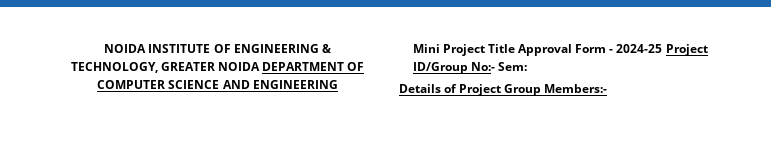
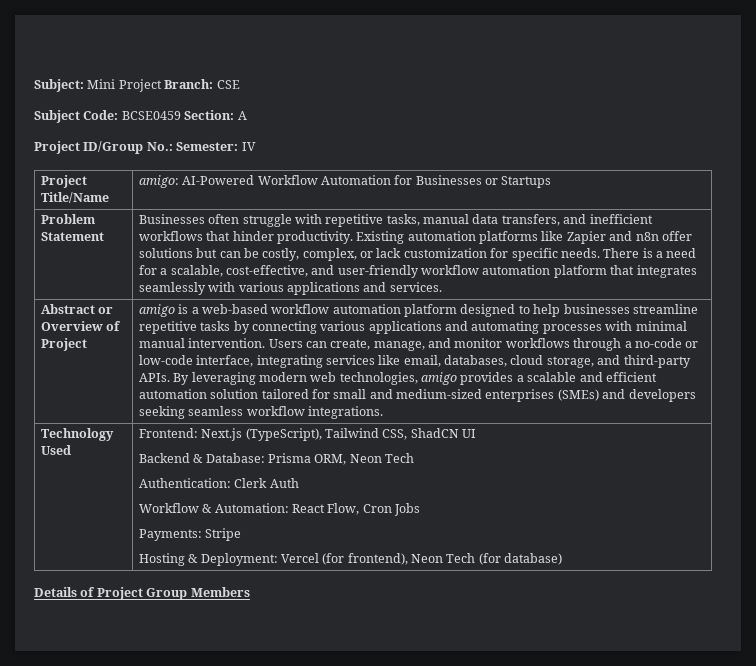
- NOIDA INSTITUTE OF ENGINEERING & TECHNOLOGY, GREATER NOIDA DEPARTMENT OF COMPUTER SCIENCE AND ENGINEERING
- Mini Project Title Approval Form - 2024-25 Project ID/Group No:- Sem:
+ Subject: Mini Project Branch: CSE
+ Subject Code: BCSE0459 Section: A
+ Project ID/Group No.: Semester: IV
+ Project Title/Name | amigo: AI-Powered Workflow Automation for Businesses or Startups
+ Problem Statement | Businesses often struggle with repetitive tasks, manual data transfers, and inefficient workflows that hinder productivity. Existing automation platforms like Zapier and n8n offer solutions but can be costly, complex, or lack customization for specific needs. There is a need for a scalable, cost-effective, and user-friendly workflow automation platform that integrates seamlessly with various applications and services.
+ Abstract or Overview of Project | amigo is a web-based workflow automation platform designed to help businesses streamline repetitive tasks by connecting various applications and automating processes with minimal manual intervention. Users can create, manage, and monitor workflows through a no-code or low-code interface, integrating services like email, databases, cloud storage, and third-party APIs. By leveraging modern web technologies, amigo provides a scalable and efficient automation solution tailored for small and medium-sized enterprises (SMEs) and developers seeking seamless workflow integrations.
+ Technology Used | Frontend: Next.js (TypeScript), Tailwind CSS, ShadCN UI
+ Backend & Database: Prisma ORM, Neon Tech
+ Authentication: Clerk Auth
+ Workflow & Automation: React Flow, Cron Jobs
+ Payments: Stripe
+ Hosting & Deployment: Vercel (for frontend), Neon Tech (for database)
- Details of Project Group Members:-
+ Details of Project Group Members

